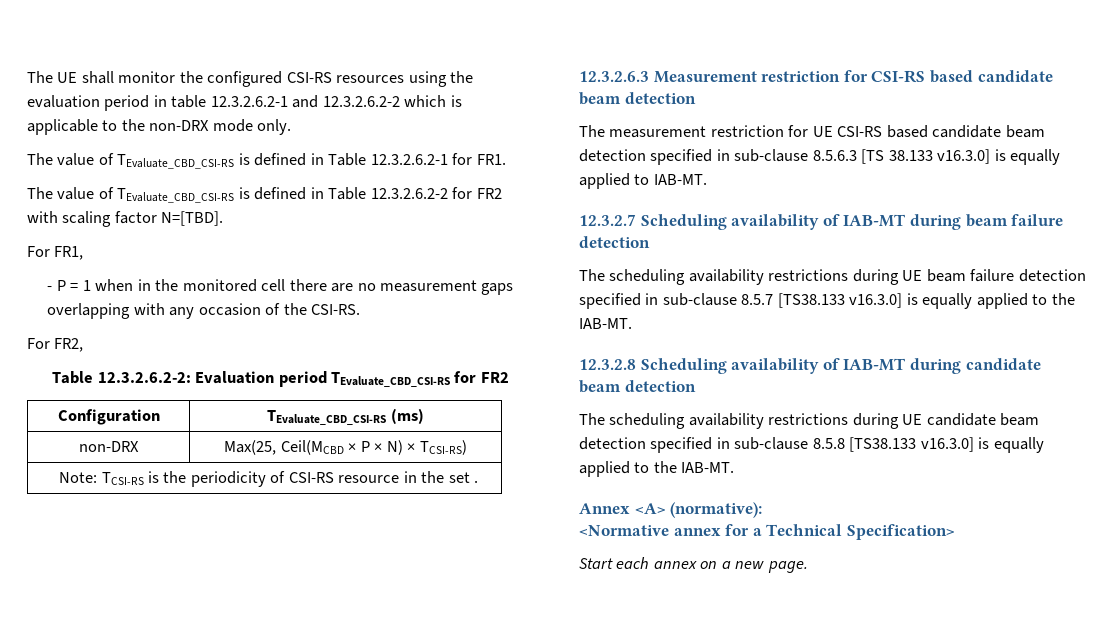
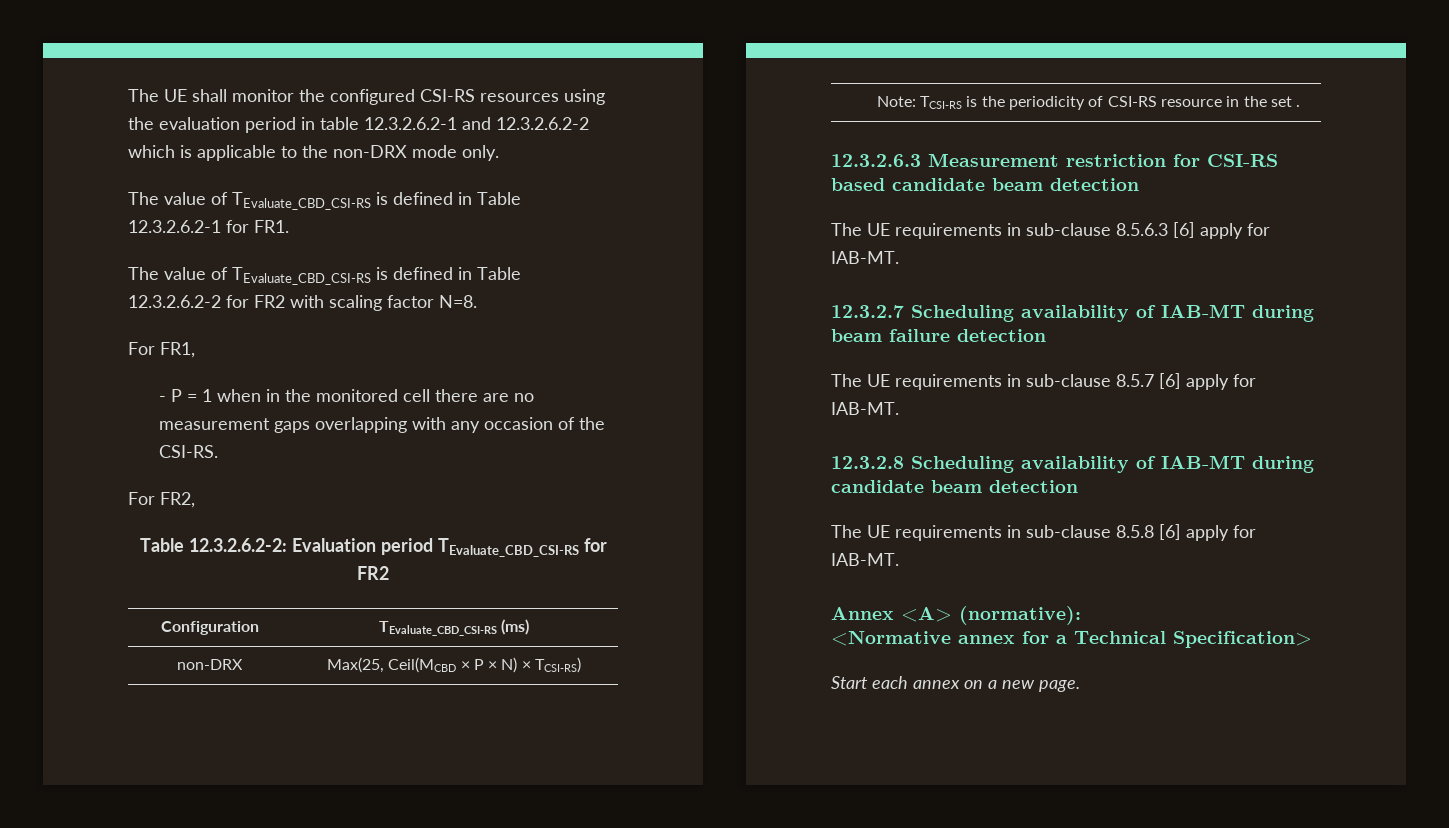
- The value of TEvaluate_CBD_CSI-RS is defined in Table 12.3.2.6.2-2 for FR2 with scaling factor N=[TBD].
+ The value of TEvaluate_CBD_CSI-RS is defined in Table 12.3.2.6.2-2 for FR2 with scaling factor N=8.
- The measurement restriction for UE CSI-RS based candidate beam detection specified in sub-clause 8.5.6.3 [TS 38.133 v16.3.0] is equally applied to IAB-MT.
+ The UE requirements in sub-clause 8.5.6.3 [6] apply for IAB-MT.
- The scheduling availability restrictions during UE beam failure detection specified in sub-clause 8.5.7 [TS38.133 v16.3.0] is equally applied to the IAB-MT.
+ The UE requirements in sub-clause 8.5.7 [6] apply for IAB-MT.
- The scheduling availability restrictions during UE candidate beam detection specified in sub-clause 8.5.8 [TS38.133 v16.3.0] is equally applied to the IAB-MT.
+ The UE requirements in sub-clause 8.5.8 [6] apply for IAB-MT.

